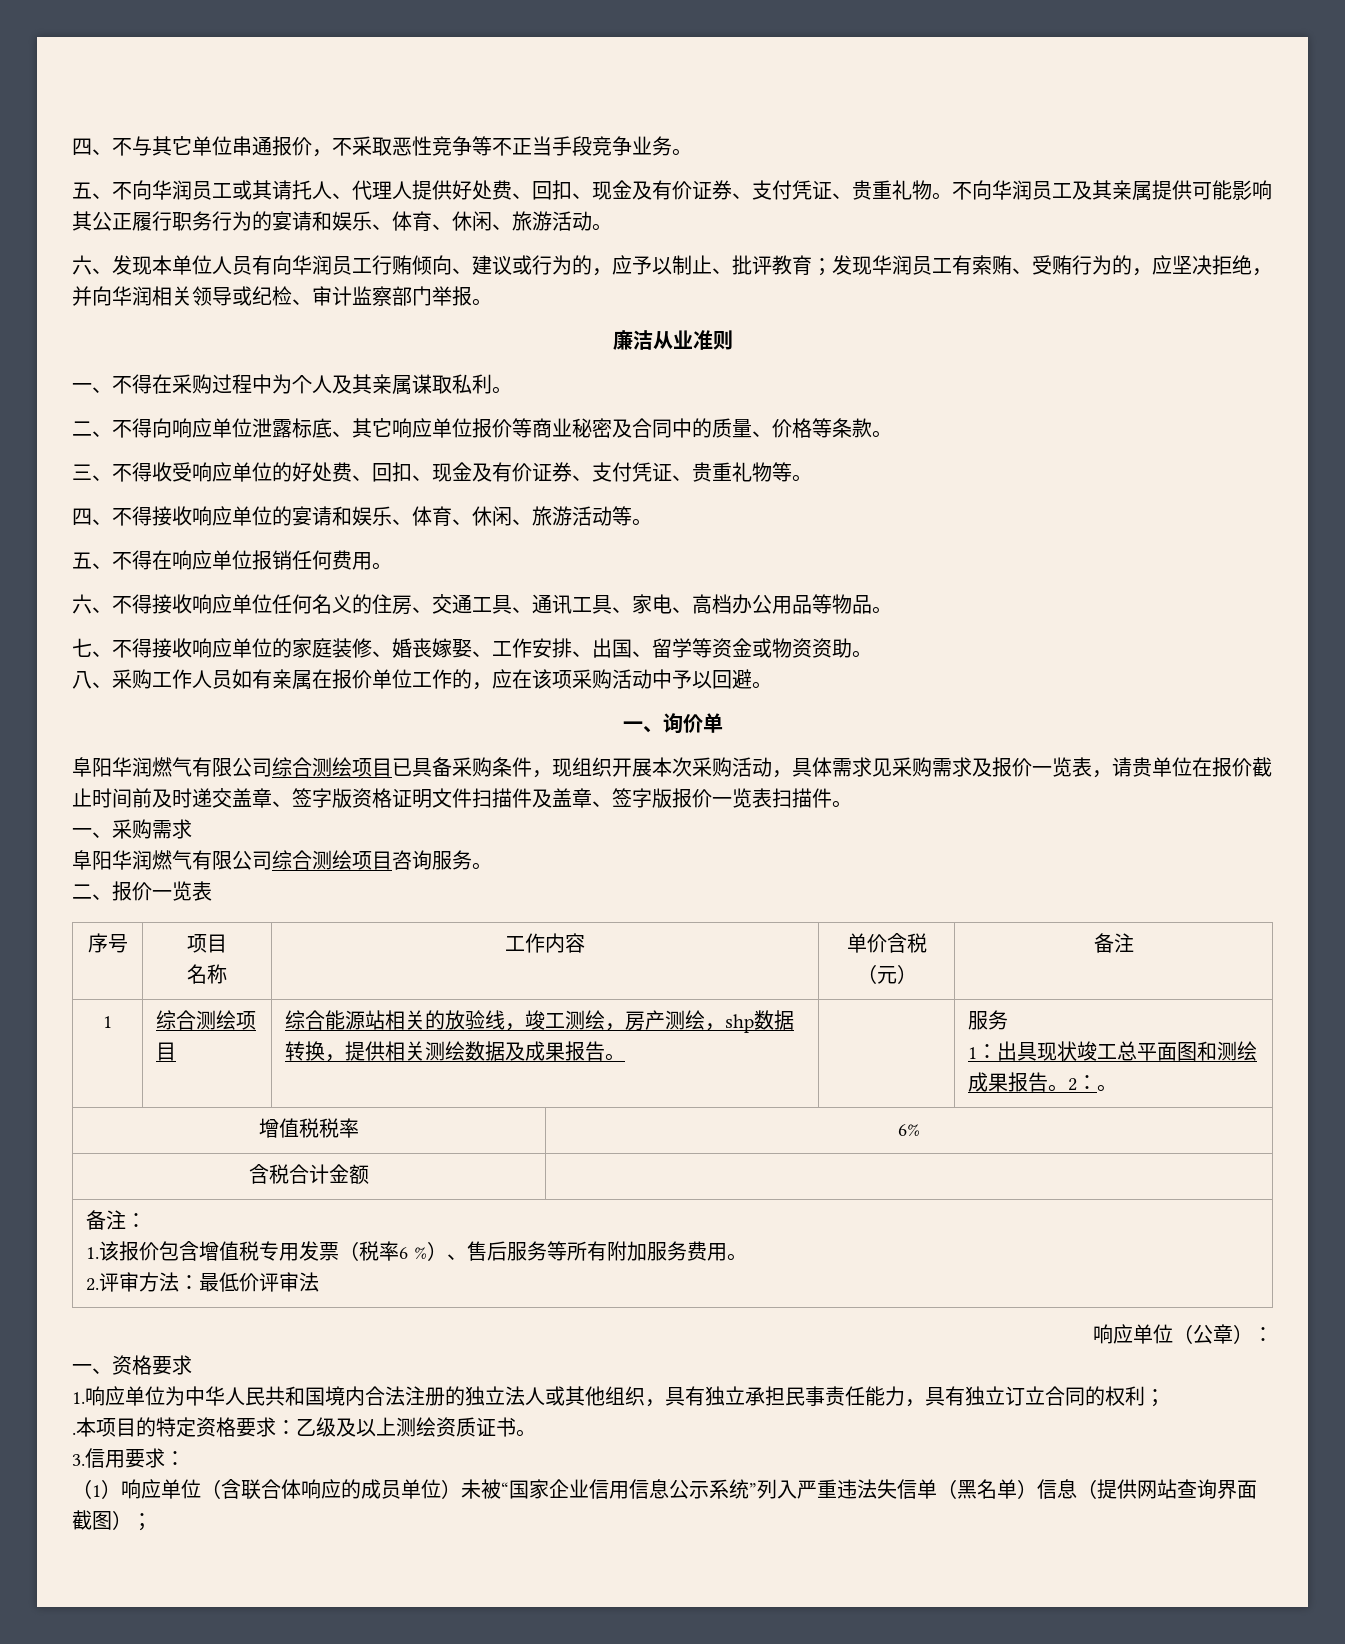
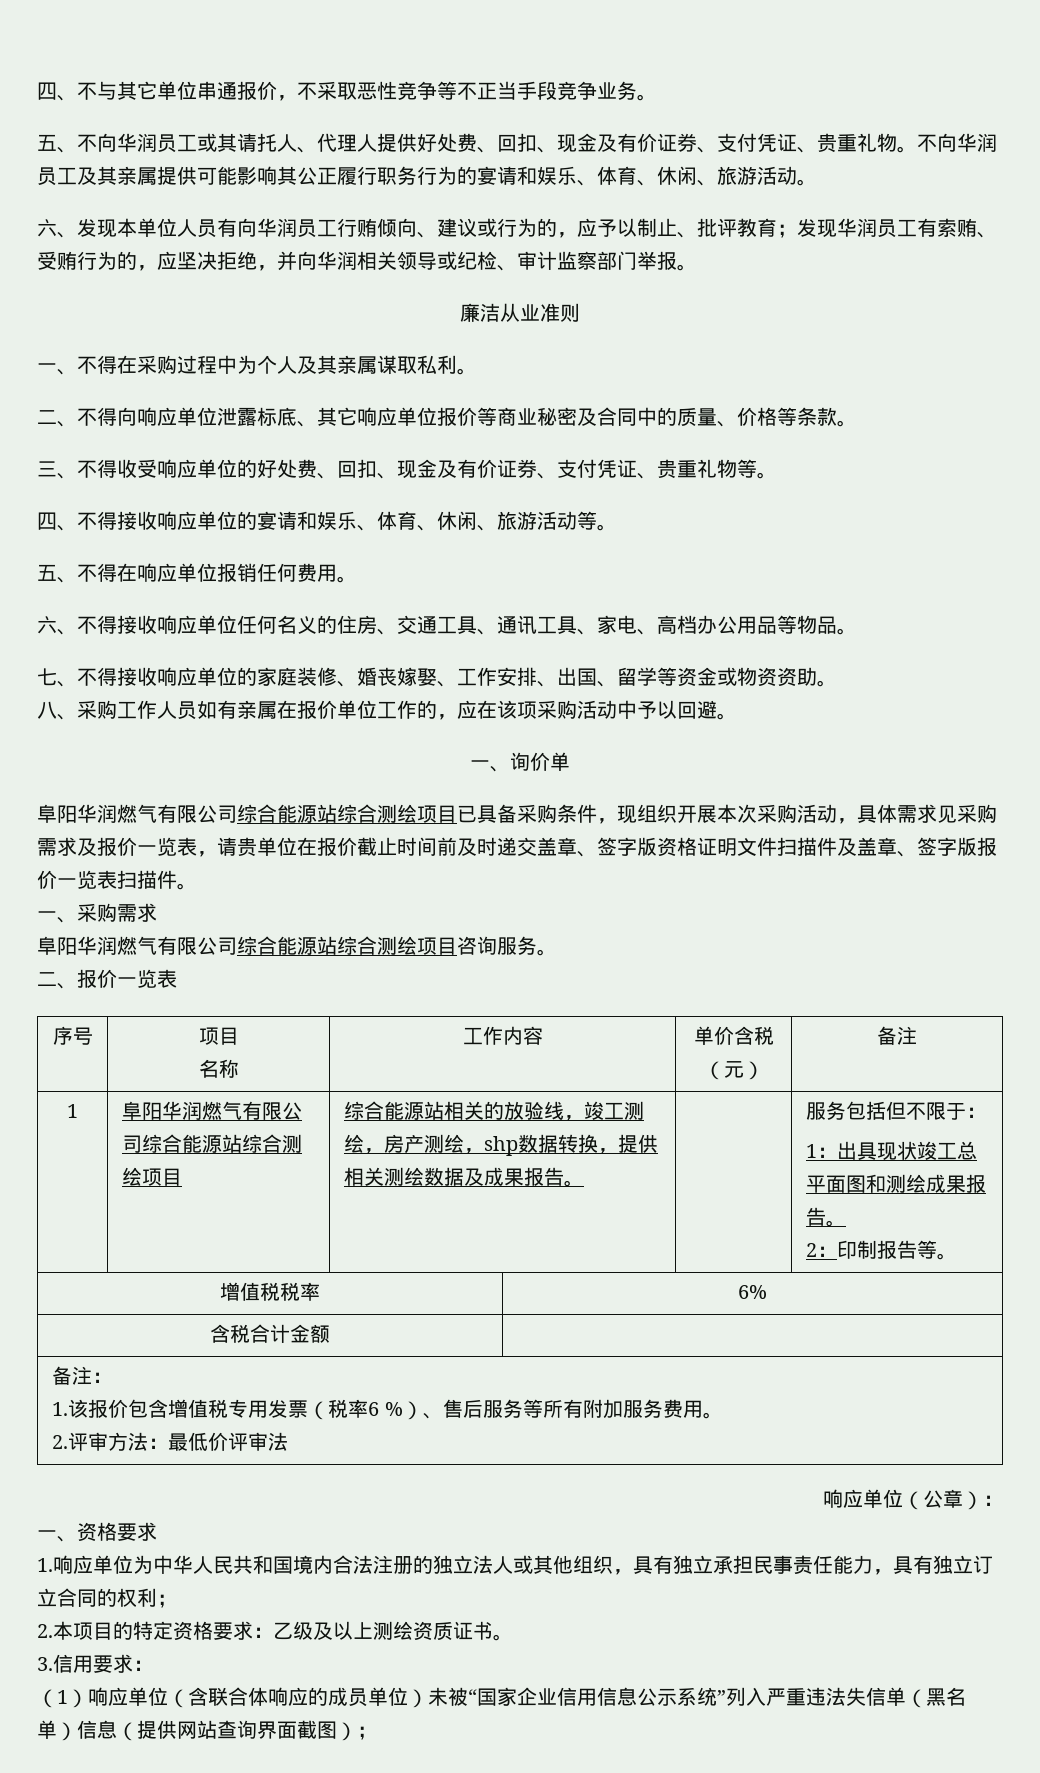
- 阜阳华润燃气有限公司综合测绘项目已具备采购条件，现组织开展本次采购活动，具体需求见采购需求及报价一览表，请贵单位在报价截止时间前及时递交盖章、签字版资格证明文件扫描件及盖章、签字版报价一览表扫描件。
+ 阜阳华润燃气有限公司综合能源站综合测绘项目已具备采购条件，现组织开展本次采购活动，具体需求见采购需求及报价一览表，请贵单位在报价截止时间前及时递交盖章、签字版资格证明文件扫描件及盖章、签字版报价一览表扫描件。
- 阜阳华润燃气有限公司综合测绘项目咨询服务。
+ 阜阳华润燃气有限公司综合能源站综合测绘项目咨询服务。
- 1 | 综合测绘项目
+ 1 | 阜阳华润燃气有限公司综合能源站综合测绘项目
- 综合能源站相关的放验线，竣工测绘，房产测绘，shp数据转换，提供相关测绘数据及成果报告。 | | 服务
+ 综合能源站相关的放验线，竣工测绘，房产测绘，shp数据转换，提供相关测绘数据及成果报告。 | | 服务包括但不限于：
- 1：出具现状竣工总平面图和测绘成果报告。2：。
+ 1：出具现状竣工总平面图和测绘成果报告。
+ 2：印制报告等。
- .本项目的特定资格要求：乙级及以上测绘资质证书。
+ 2.本项目的特定资格要求：乙级及以上测绘资质证书。

